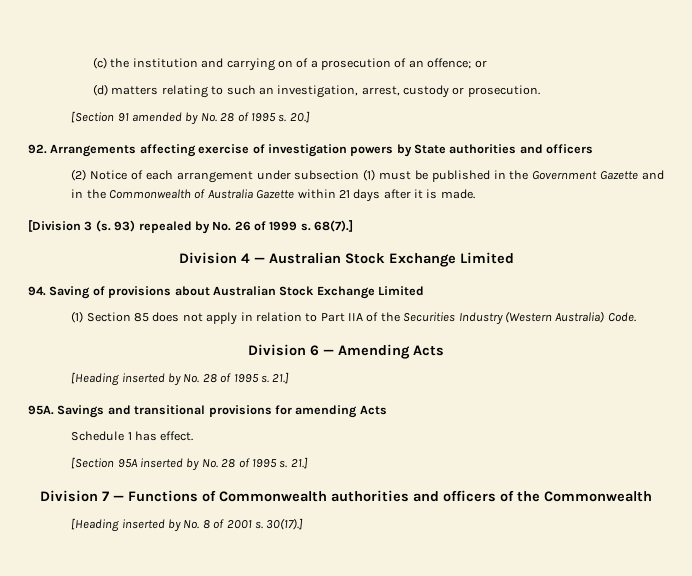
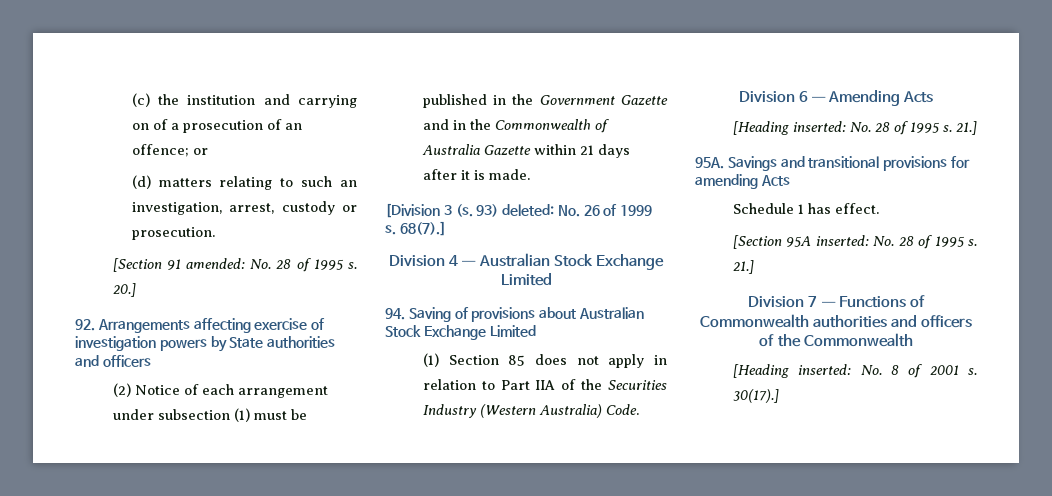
- [Section 91 amended by No. 28 of 1995 s.
+ [Section 91 amended: No. 28 of 1995 s.
- 93) repealed by No. 26 of 1999 s.
+ 93) deleted: No. 26 of 1999 s.
- [Heading inserted by No. 28 of 1995 s.
+ [Heading inserted: No. 28 of 1995 s.
- [Section 95A inserted by No. 28 of 1995 s.
+ [Section 95A inserted: No. 28 of 1995 s.
- [Heading inserted by No. 8 of 2001 s.
+ [Heading inserted: No. 8 of 2001 s.

